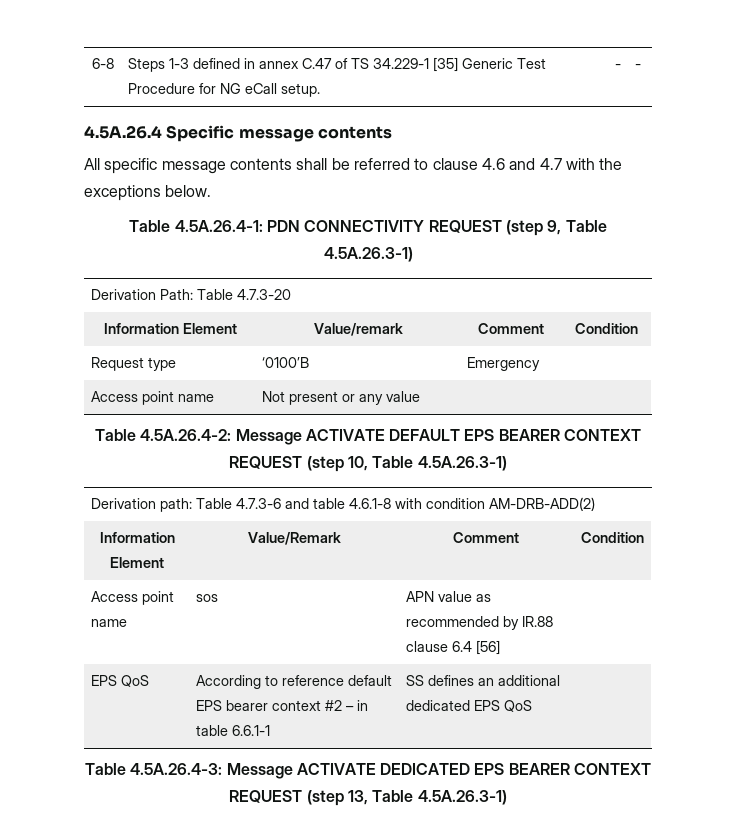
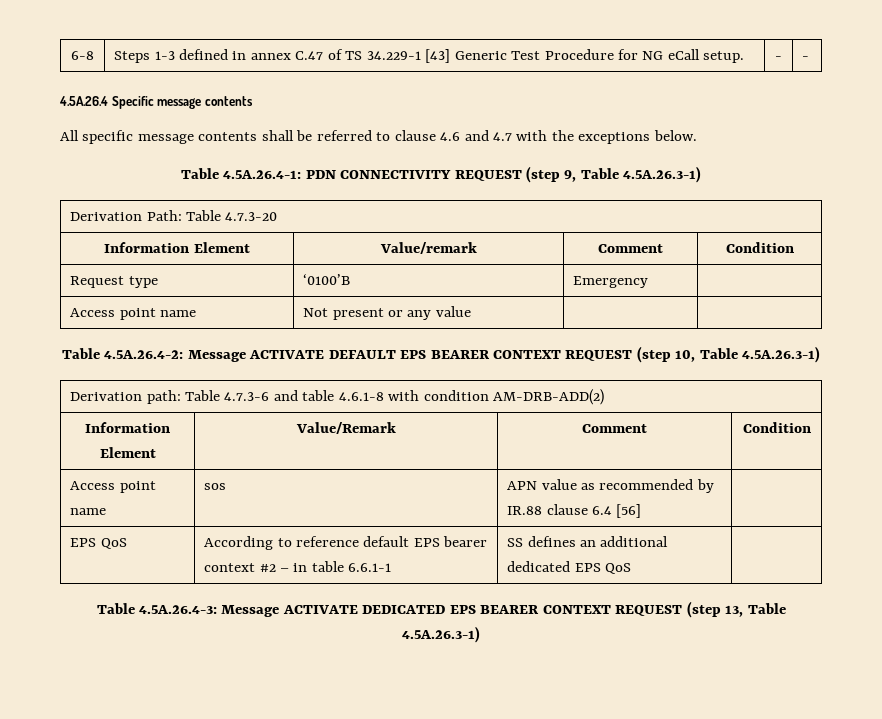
- 6-8 | Steps 1-3 defined in annex C.47 of TS 34.229-1 [35] Generic Test Procedure for NG eCall setup. | - | -
+ 6-8 | Steps 1-3 defined in annex C.47 of TS 34.229-1 [43] Generic Test Procedure for NG eCall setup. | - | -

